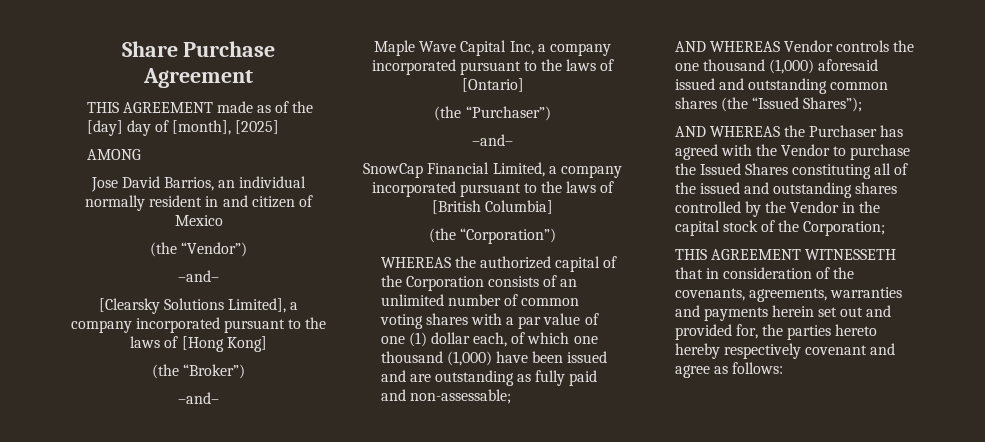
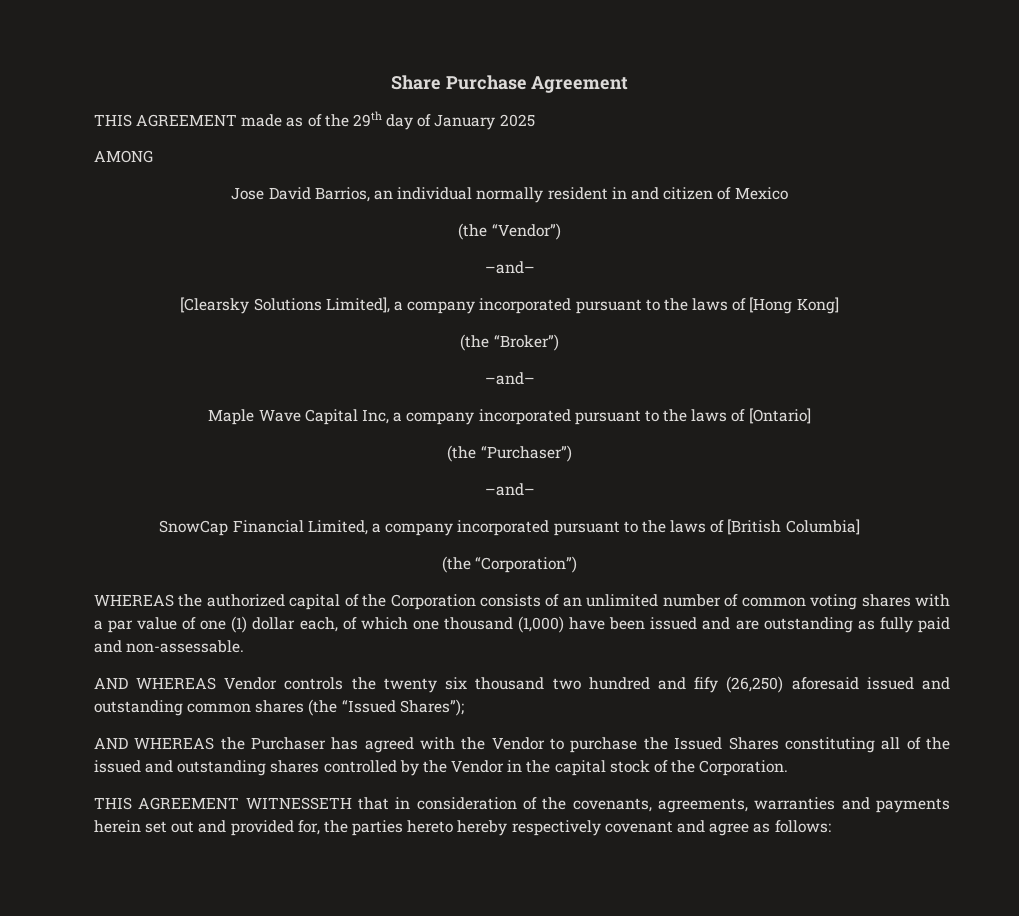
- THIS AGREEMENT made as of the [day] day of [month], [2025]
+ THIS AGREEMENT made as of the 29th day of January 2025
- WHEREAS the authorized capital of the Corporation consists of an unlimited number of common voting shares with a par value of one (1) dollar each, of which one thousand (1,000) have been issued and are outstanding as fully paid and non-assessable;
+ WHEREAS the authorized capital of the Corporation consists of an unlimited number of common voting shares with a par value of one (1) dollar each, of which one thousand (1,000) have been issued and are outstanding as fully paid and non-assessable.
- AND WHEREAS Vendor controls the one thousand (1,000) aforesaid issued and outstanding common shares (the “Issued Shares”);
+ AND WHEREAS Vendor controls the twenty six thousand two hundred and fify (26,250) aforesaid issued and outstanding common shares (the “Issued Shares”);
- AND WHEREAS the Purchaser has agreed with the Vendor to purchase the Issued Shares constituting all of the issued and outstanding shares controlled by the Vendor in the capital stock of the Corporation;
+ AND WHEREAS the Purchaser has agreed with the Vendor to purchase the Issued Shares constituting all of the issued and outstanding shares controlled by the Vendor in the capital stock of the Corporation.

